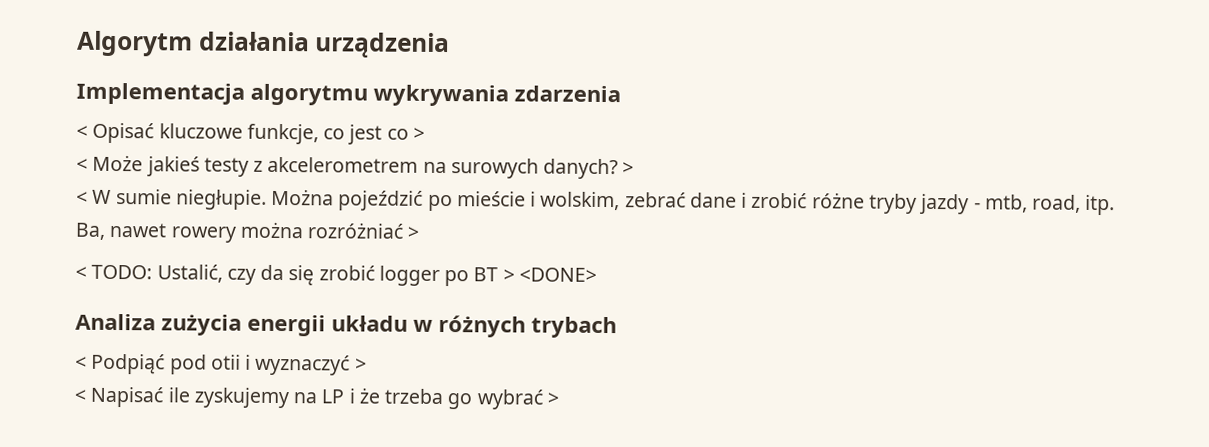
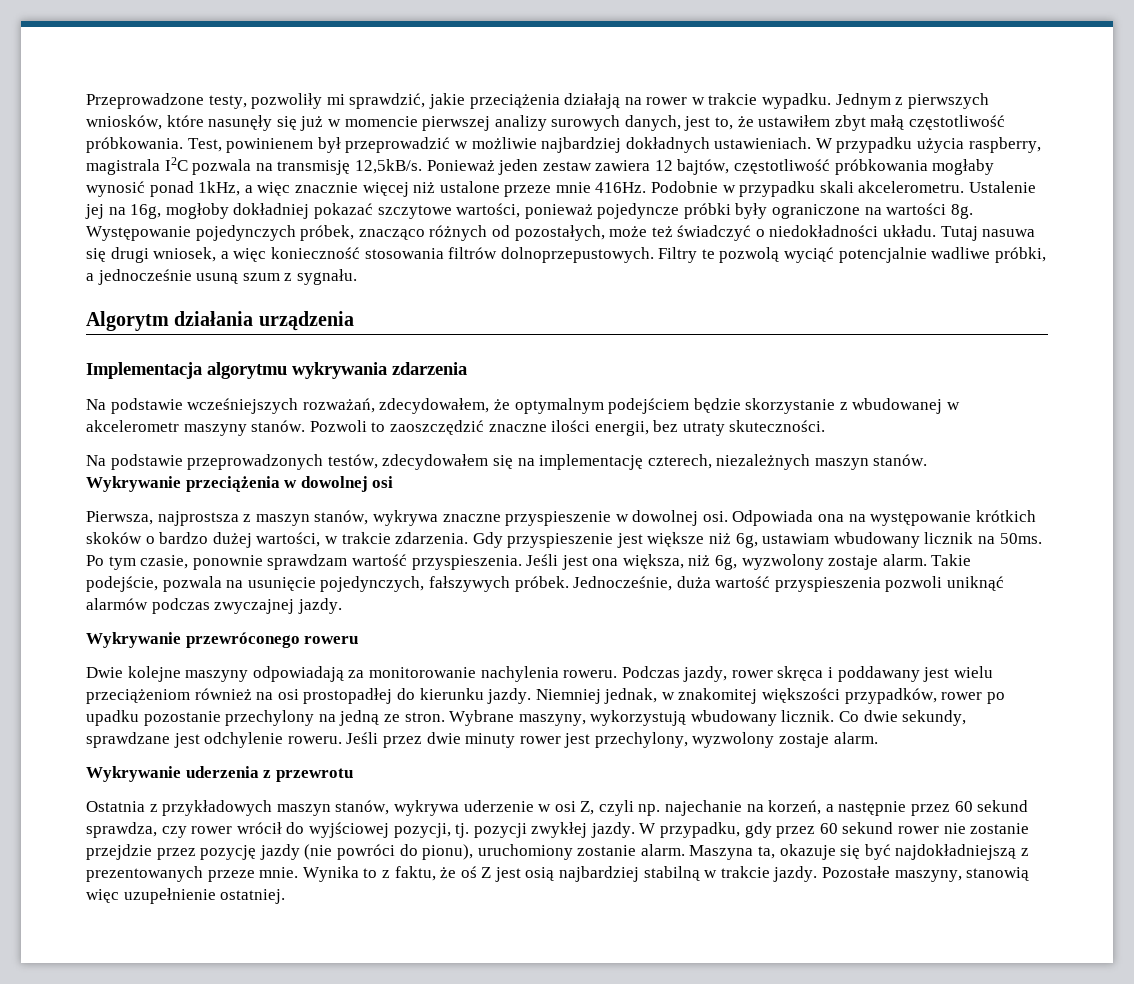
+ Przeprowadzone testy, pozwoliły mi sprawdzić, jakie przeciążenia działają na rower w trakcie wypadku. Jednym z pierwszych wniosków, które nasunęły się już w momencie pierwszej analizy surowych danych, jest to, że ustawiłem zbyt małą częstotliwość próbkowania. Test, powinienem był przeprowadzić w możliwie najbardziej dokładnych ustawieniach. W przypadku użycia raspberry, magistrala I2C pozwala na transmisję 12,5kB/s. Ponieważ jeden zestaw zawiera 12 bajtów, częstotliwość próbkowania mogłaby wynosić ponad 1kHz, a więc znacznie więcej niż ustalone przeze mnie 416Hz. Podobnie w przypadku skali akcelerometru. Ustalenie jej na 16g, mogłoby dokładniej pokazać szczytowe wartości, ponieważ pojedyncze próbki były ograniczone na wartości 8g. Występowanie pojedynczych próbek, znacząco różnych od pozostałych, może też świadczyć o niedokładności układu. Tutaj nasuwa się drugi wniosek, a więc konieczność stosowania filtrów dolnoprzepustowych. Filtry te pozwolą wyciąć potencjalnie wadliwe próbki, a jednocześnie usuną szum z sygnału.
- < Opisać kluczowe funkcje, co jest co >
- < Może jakieś testy z akcelerometrem na surowych danych? >
- < W sumie niegłupie. Można pojeździć po mieście i wolskim, zebrać dane i zrobić różne tryby jazdy - mtb, road, itp. Ba, nawet rowery można rozróżniać >
- < TODO: Ustalić, czy da się zrobić logger po BT > <DONE>
- Analiza zużycia energii układu w różnych trybach
- < Podpiąć pod otii i wyznaczyć >
- < Napisać ile zyskujemy na LP i że trzeba go wybrać >
+ Na podstawie wcześniejszych rozważań, zdecydowałem, że optymalnym podejściem będzie skorzystanie z wbudowanej w akcelerometr maszyny stanów. Pozwoli to zaoszczędzić znaczne ilości energii, bez utraty skuteczności.
+ Na podstawie przeprowadzonych testów, zdecydowałem się na implementację czterech, niezależnych maszyn stanów.
+ Wykrywanie przeciążenia w dowolnej osi
+ Pierwsza, najprostsza z maszyn stanów, wykrywa znaczne przyspieszenie w dowolnej osi. Odpowiada ona na występowanie krótkich skoków o bardzo dużej wartości, w trakcie zdarzenia. Gdy przyspieszenie jest większe niż 6g, ustawiam wbudowany licznik na 50ms. Po tym czasie, ponownie sprawdzam wartość przyspieszenia. Jeśli jest ona większa, niż 6g, wyzwolony zostaje alarm. Takie podejście, pozwala na usunięcie pojedynczych, fałszywych próbek. Jednocześnie, duża wartość przyspieszenia pozwoli uniknąć alarmów podczas zwyczajnej jazdy.
+ Wykrywanie przewróconego roweru
+ Dwie kolejne maszyny odpowiadają za monitorowanie nachylenia roweru. Podczas jazdy, rower skręca i poddawany jest wielu przeciążeniom również na osi prostopadłej do kierunku jazdy. Niemniej jednak, w znakomitej większości przypadków, rower po upadku pozostanie przechylony na jedną ze stron. Wybrane maszyny, wykorzystują wbudowany licznik. Co dwie sekundy, sprawdzane jest odchylenie roweru. Jeśli przez dwie minuty rower jest przechylony, wyzwolony zostaje alarm.
+ Wykrywanie uderzenia z przewrotu
+ Ostatnia z przykładowych maszyn stanów, wykrywa uderzenie w osi Z, czyli np. najechanie na korzeń, a następnie przez 60 sekund sprawdza, czy rower wrócił do wyjściowej pozycji, tj. pozycji zwykłej jazdy. W przypadku, gdy przez 60 sekund rower nie zostanie przejdzie przez pozycję jazdy (nie powróci do pionu), uruchomiony zostanie alarm. Maszyna ta, okazuje się być najdokładniejszą z prezentowanych przeze mnie. Wynika to z faktu, że oś Z jest osią najbardziej stabilną w trakcie jazdy. Pozostałe maszyny, stanowią więc uzupełnienie ostatniej.

